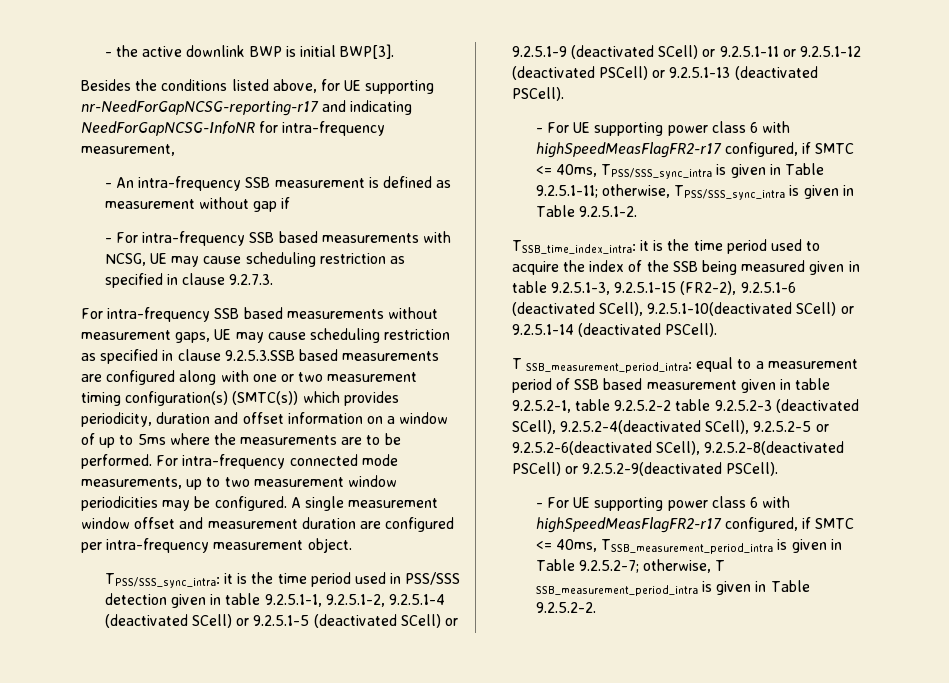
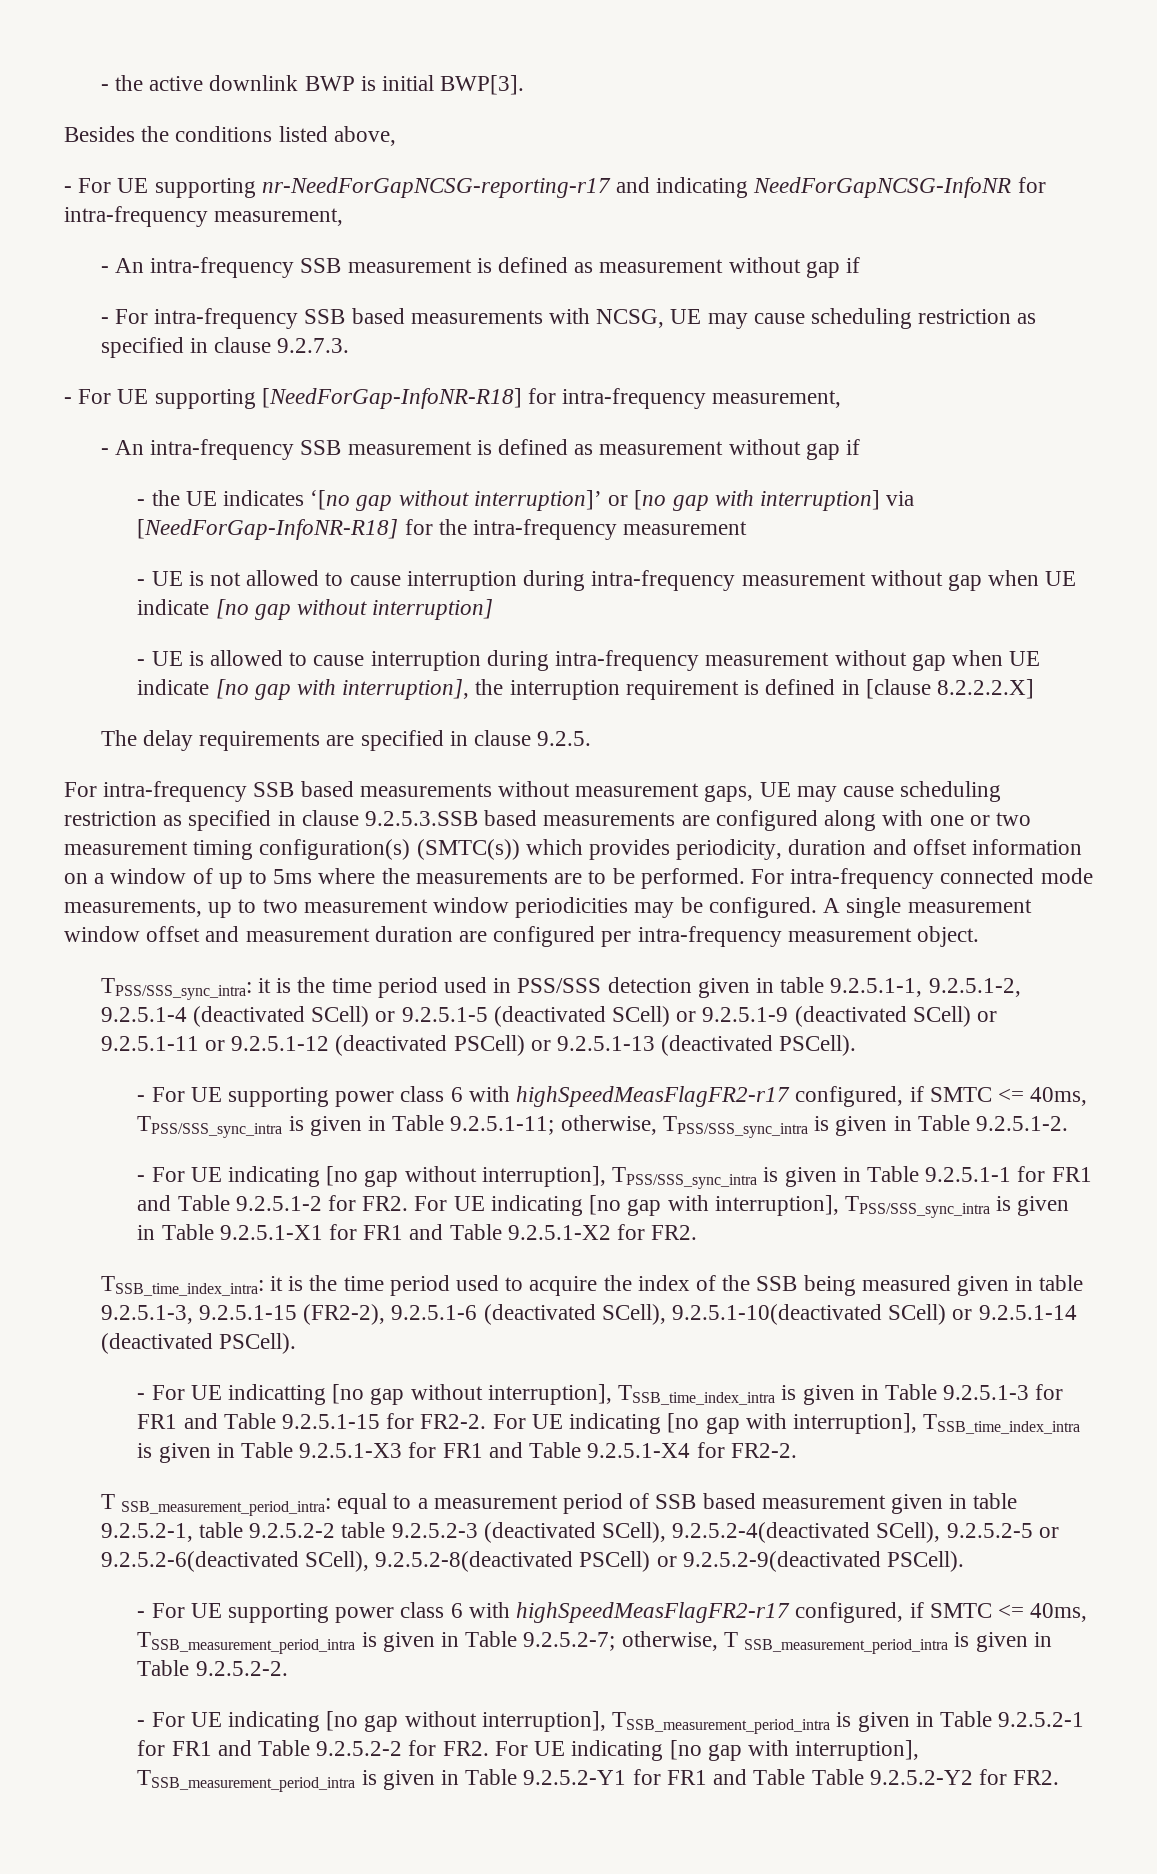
- Besides the conditions listed above, for UE supporting nr-NeedForGapNCSG-reporting-r17 and indicating NeedForGapNCSG-InfoNR for intra-frequency measurement,
+ Besides the conditions listed above,
+ - For UE supporting nr-NeedForGapNCSG-reporting-r17 and indicating NeedForGapNCSG-InfoNR for intra-frequency measurement,
+ - For UE supporting [NeedForGap-InfoNR-R18] for intra-frequency measurement,
+ - An intra-frequency SSB measurement is defined as measurement without gap if
+ - the UE indicates ‘[no gap without interruption]’ or [no gap with interruption] via [NeedForGap-InfoNR-R18] for the intra-frequency measurement
+ - UE is not allowed to cause interruption during intra-frequency measurement without gap when UE indicate [no gap without interruption]
+ - UE is allowed to cause interruption during intra-frequency measurement without gap when UE indicate [no gap with interruption], the interruption requirement is defined in [clause 8.2.2.2.X]
+ The delay requirements are specified in clause 9.2.5.
+ - For UE indicating [no gap without interruption], TPSS/SSS_sync_intra is given in Table 9.2.5.1-1 for FR1 and Table 9.2.5.1-2 for FR2. For UE indicating [no gap with interruption], TPSS/SSS_sync_intra is given in Table 9.2.5.1-X1 for FR1 and Table 9.2.5.1-X2 for FR2.
+ - For UE indicatting [no gap without interruption], TSSB_time_index_intra is given in Table 9.2.5.1-3 for FR1 and Table 9.2.5.1-15 for FR2-2. For UE indicating [no gap with interruption], TSSB_time_index_intra is given in Table 9.2.5.1-X3 for FR1 and Table 9.2.5.1-X4 for FR2-2.
+ - For UE indicating [no gap without interruption], TSSB_measurement_period_intra is given in Table 9.2.5.2-1 for FR1 and Table 9.2.5.2-2 for FR2. For UE indicating [no gap with interruption], TSSB_measurement_period_intra is given in Table 9.2.5.2-Y1 for FR1 and Table Table 9.2.5.2-Y2 for FR2.

